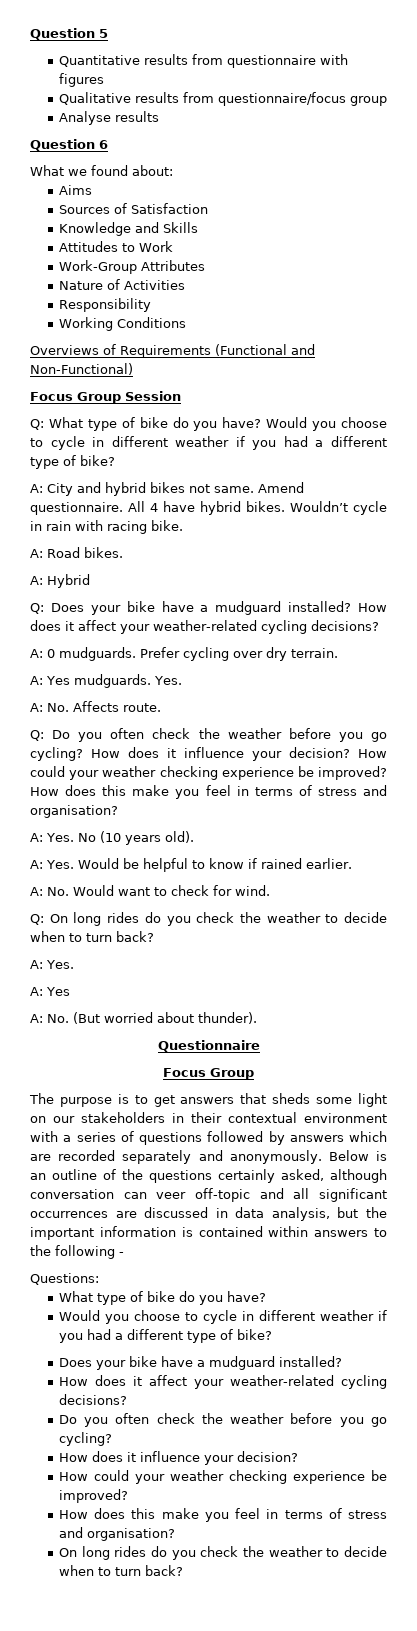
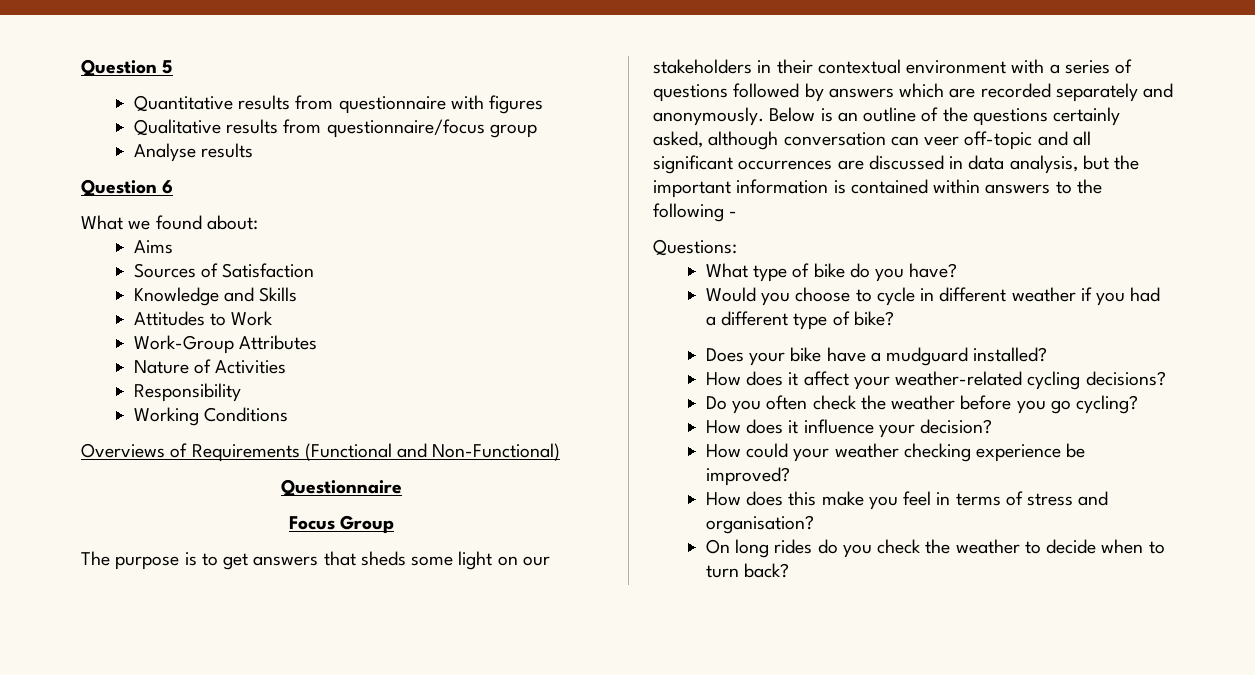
- Focus Group Session
- Q: What type of bike do you have? Would you choose to cycle in different weather if you had a different type of bike?
- A: City and hybrid bikes not same. Amend questionnaire. All 4 have hybrid bikes. Wouldn’t cycle in rain with racing bike.
- A: Road bikes.
- A: Hybrid
- Q: Does your bike have a mudguard installed? How does it affect your weather-related cycling decisions?
- A: 0 mudguards. Prefer cycling over dry terrain.
- A: Yes mudguards. Yes.
- A: No. Affects route.
- Q: Do you often check the weather before you go cycling? How does it influence your decision? How could your weather checking experience be improved? How does this make you feel in terms of stress and organisation?
- A: Yes. No (10 years old).
- A: Yes. Would be helpful to know if rained earlier.
- A: No. Would want to check for wind.
- Q: On long rides do you check the weather to decide when to turn back?
- A: Yes.
- A: Yes
- A: No. (But worried about thunder).

